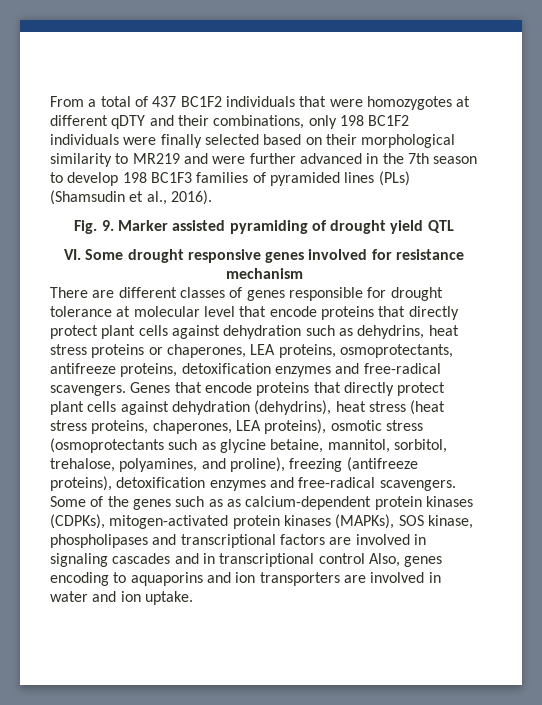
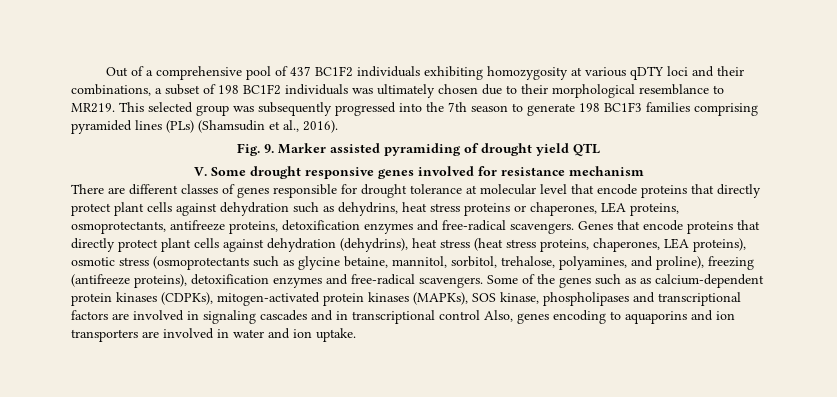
- From a total of 437 BC1F2 individuals that were homozygotes at different qDTY and their combinations, only 198 BC1F2 individuals were finally selected based on their morphological similarity to MR219 and were further advanced in the 7th season to develop 198 BC1F3 families of pyramided lines (PLs) (Shamsudin et al., 2016).
+ Out of a comprehensive pool of 437 BC1F2 individuals exhibiting homozygosity at various qDTY loci and their combinations, a subset of 198 BC1F2 individuals was ultimately chosen due to their morphological resemblance to MR219. This selected group was subsequently progressed into the 7th season to generate 198 BC1F3 families comprising pyramided lines (PLs) (Shamsudin et al., 2016).
- VI. Some drought responsive genes involved for resistance mechanism
+ V. Some drought responsive genes involved for resistance mechanism

